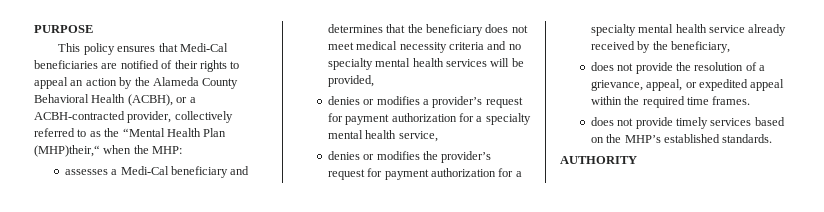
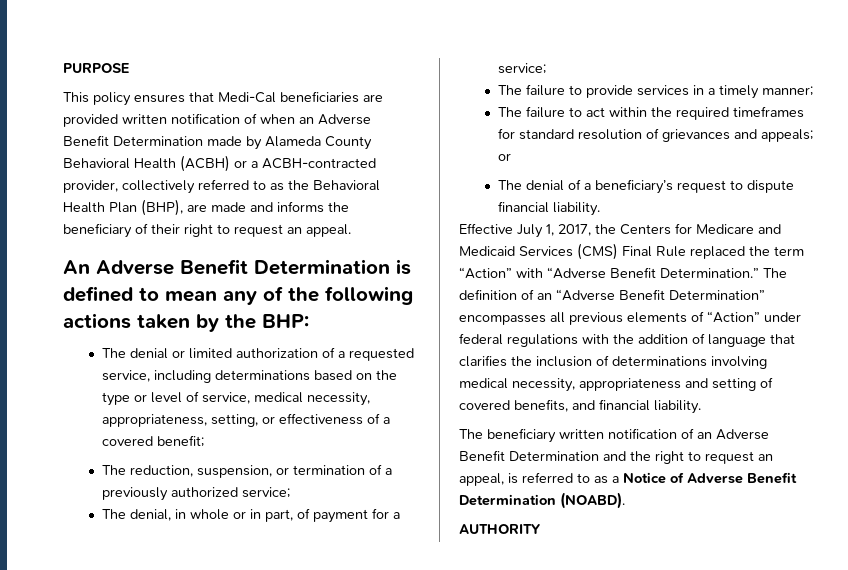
- This policy ensures that Medi-Cal beneficiaries are notified of their rights to appeal an action by the Alameda County Behavioral Health (ACBH), or a ACBH-contracted provider, collectively referred to as the “Mental Health Plan (MHP)their,“ when the MHP:
- assesses a Medi-Cal beneficiary and determines that the beneficiary does not meet medical necessity criteria and no specialty mental health services will be provided,
- denies or modifies a provider’s request for payment authorization for a specialty mental health service,
- denies or modifies the provider’s request for payment authorization for a specialty mental health service already received by the beneficiary,
- does not provide the resolution of a grievance, appeal, or expedited appeal within the required time frames.
- does not provide timely services based on the MHP’s established standards.
+ This policy ensures that Medi-Cal beneficiaries are provided written notification of when an Adverse Benefit Determination made by Alameda County Behavioral Health (ACBH) or a ACBH-contracted provider, collectively referred to as the Behavioral Health Plan (BHP), are made and informs the beneficiary of their right to request an appeal.
+ An Adverse Benefit Determination is defined to mean any of the following actions taken by the BHP:
+ The denial or limited authorization of a requested service, including determinations based on the type or level of service, medical necessity, appropriateness, setting, or effectiveness of a covered benefit;
+ The reduction, suspension, or termination of a previously authorized service;
+ The denial, in whole or in part, of payment for a service;
+ The failure to provide services in a timely manner;
+ The failure to act within the required timeframes for standard resolution of grievances and appeals; or
+ The denial of a beneficiary’s request to dispute financial liability.
+ Effective July 1, 2017, the Centers for Medicare and Medicaid Services (CMS) Final Rule replaced the term “Action” with “Adverse Benefit Determination.” The definition of an “Adverse Benefit Determination” encompasses all previous elements of “Action” under federal regulations with the addition of language that clarifies the inclusion of determinations involving medical necessity, appropriateness and setting of covered benefits, and financial liability.
+ The beneficiary written notification of an Adverse Benefit Determination and the right to request an appeal, is referred to as a Notice of Adverse Benefit Determination (NOABD).

